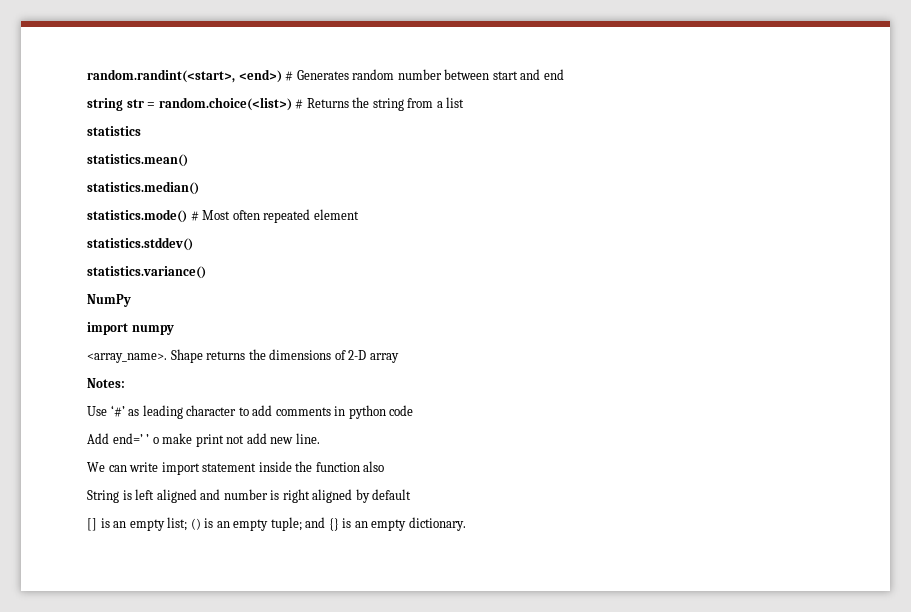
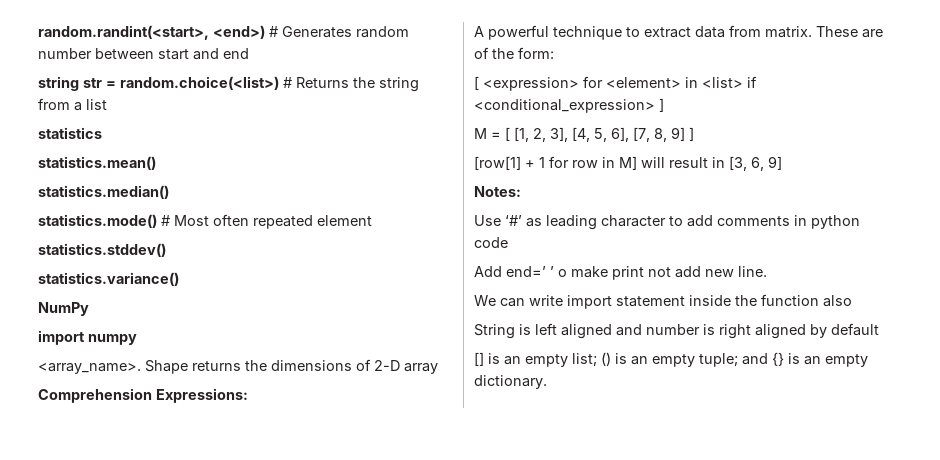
+ Comprehension Expressions:
+ A powerful technique to extract data from matrix. These are of the form:
+ [ <expression> for <element> in <list> if <conditional_expression> ]
+ M = [ [1, 2, 3], [4, 5, 6], [7, 8, 9] ]
+ [row[1] + 1 for row in M] will result in [3, 6, 9]

